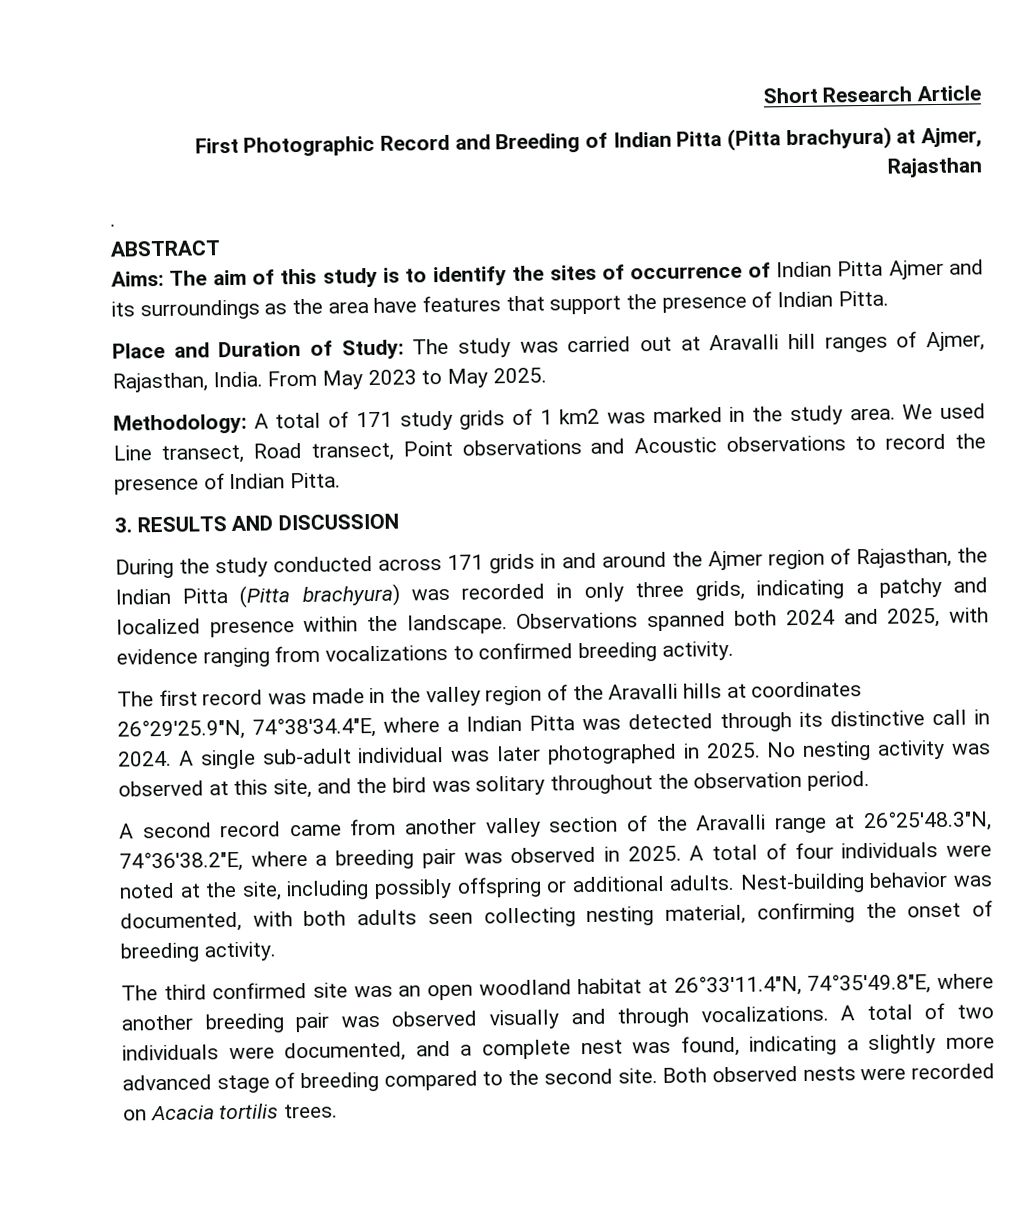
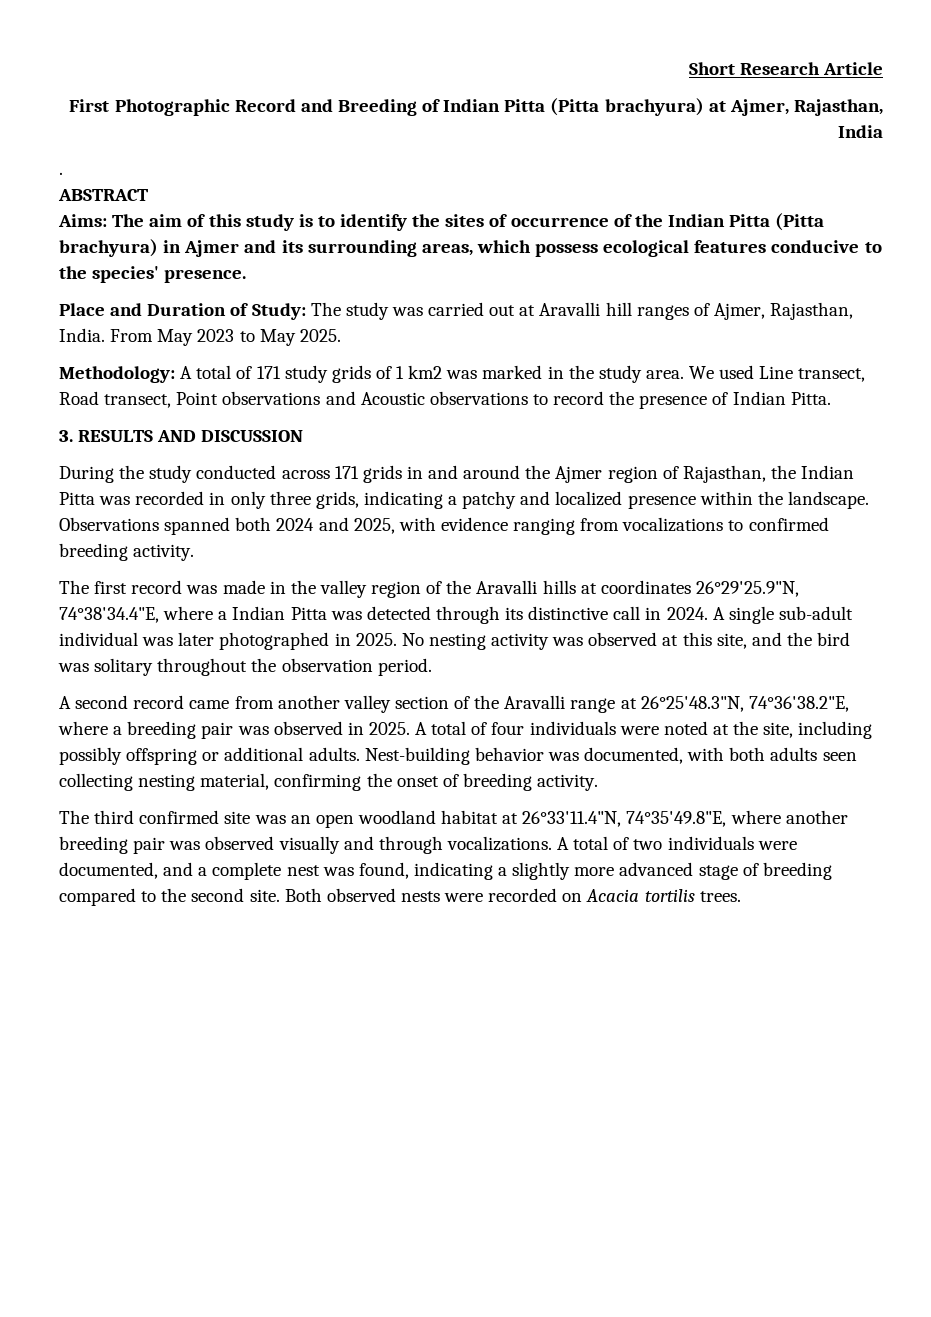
- First Photographic Record and Breeding of Indian Pitta (Pitta brachyura) at Ajmer, Rajasthan
+ First Photographic Record and Breeding of Indian Pitta (Pitta brachyura) at Ajmer, Rajasthan, India
- Aims: The aim of this study is to identify the sites of occurrence of Indian Pitta Ajmer and its surroundings as the area have features that support the presence of Indian Pitta.
+ Aims: The aim of this study is to identify the sites of occurrence of the Indian Pitta (Pitta brachyura) in Ajmer and its surrounding areas, which possess ecological features conducive to the species' presence.
- During the study conducted across 171 grids in and around the Ajmer region of Rajasthan, the Indian Pitta (Pitta brachyura) was recorded in only three grids, indicating a patchy and localized presence within the landscape.
+ During the study conducted across 171 grids in and around the Ajmer region of Rajasthan, the Indian Pitta was recorded in only three grids, indicating a patchy and localized presence within the landscape.

